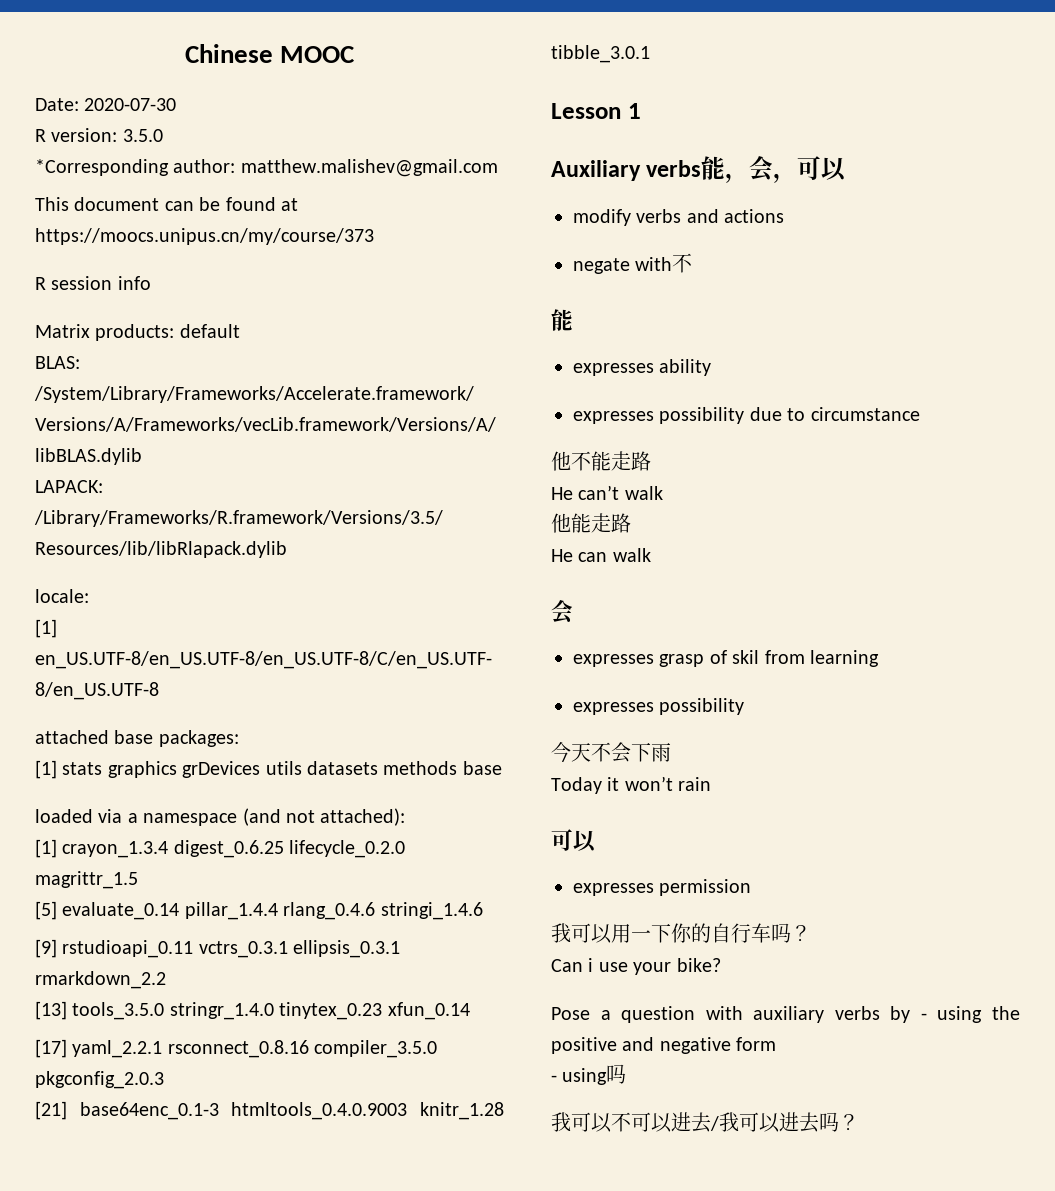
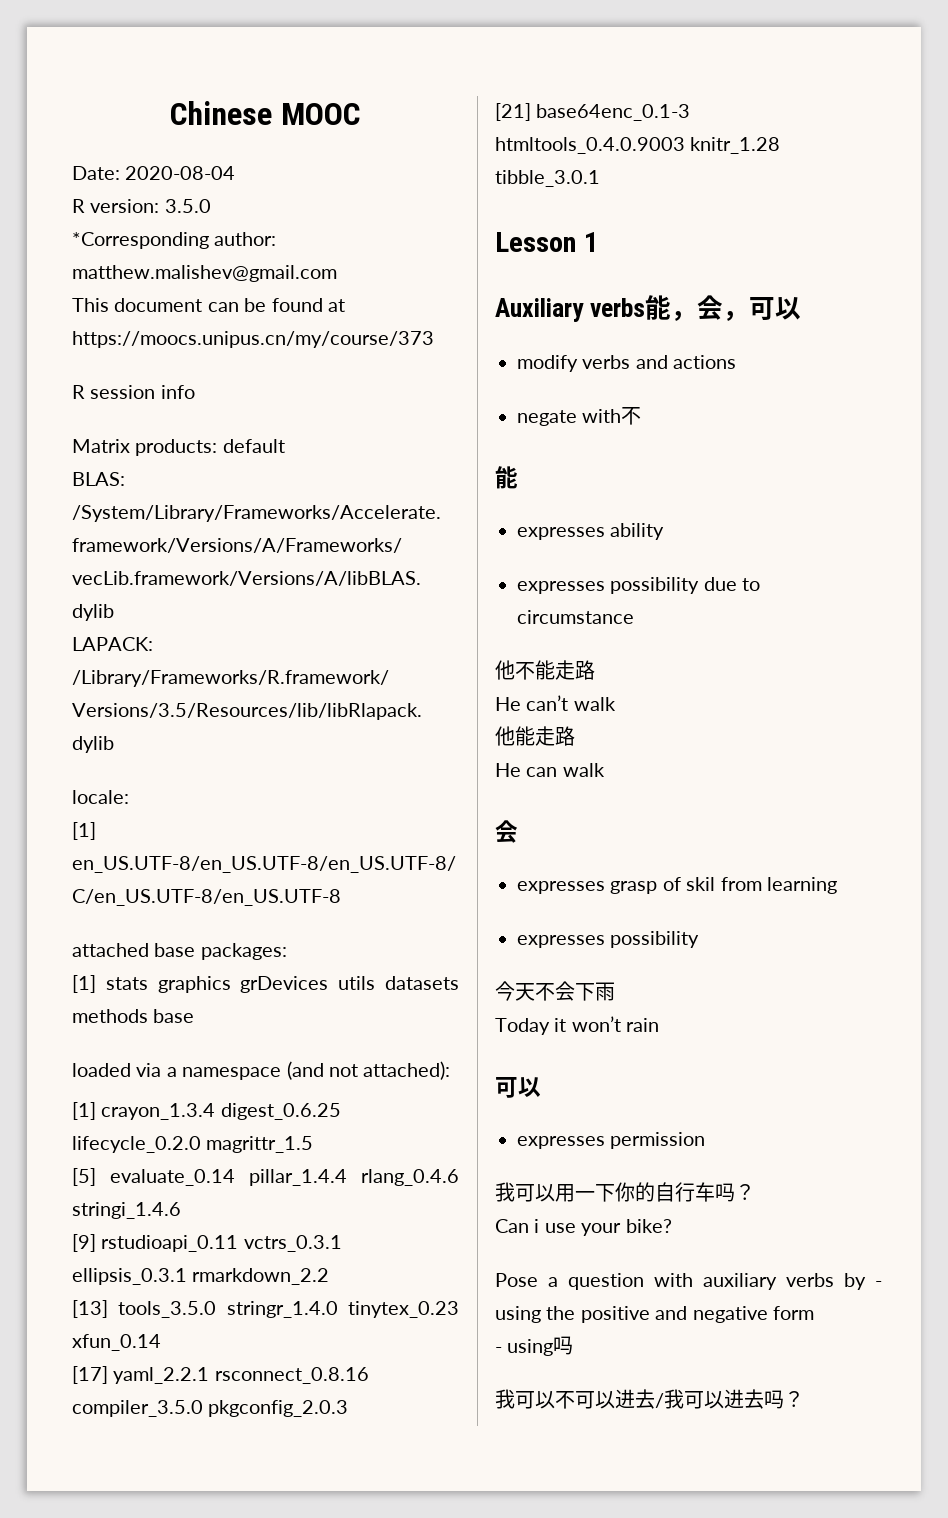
- Date: 2020-07-30
+ Date: 2020-08-04

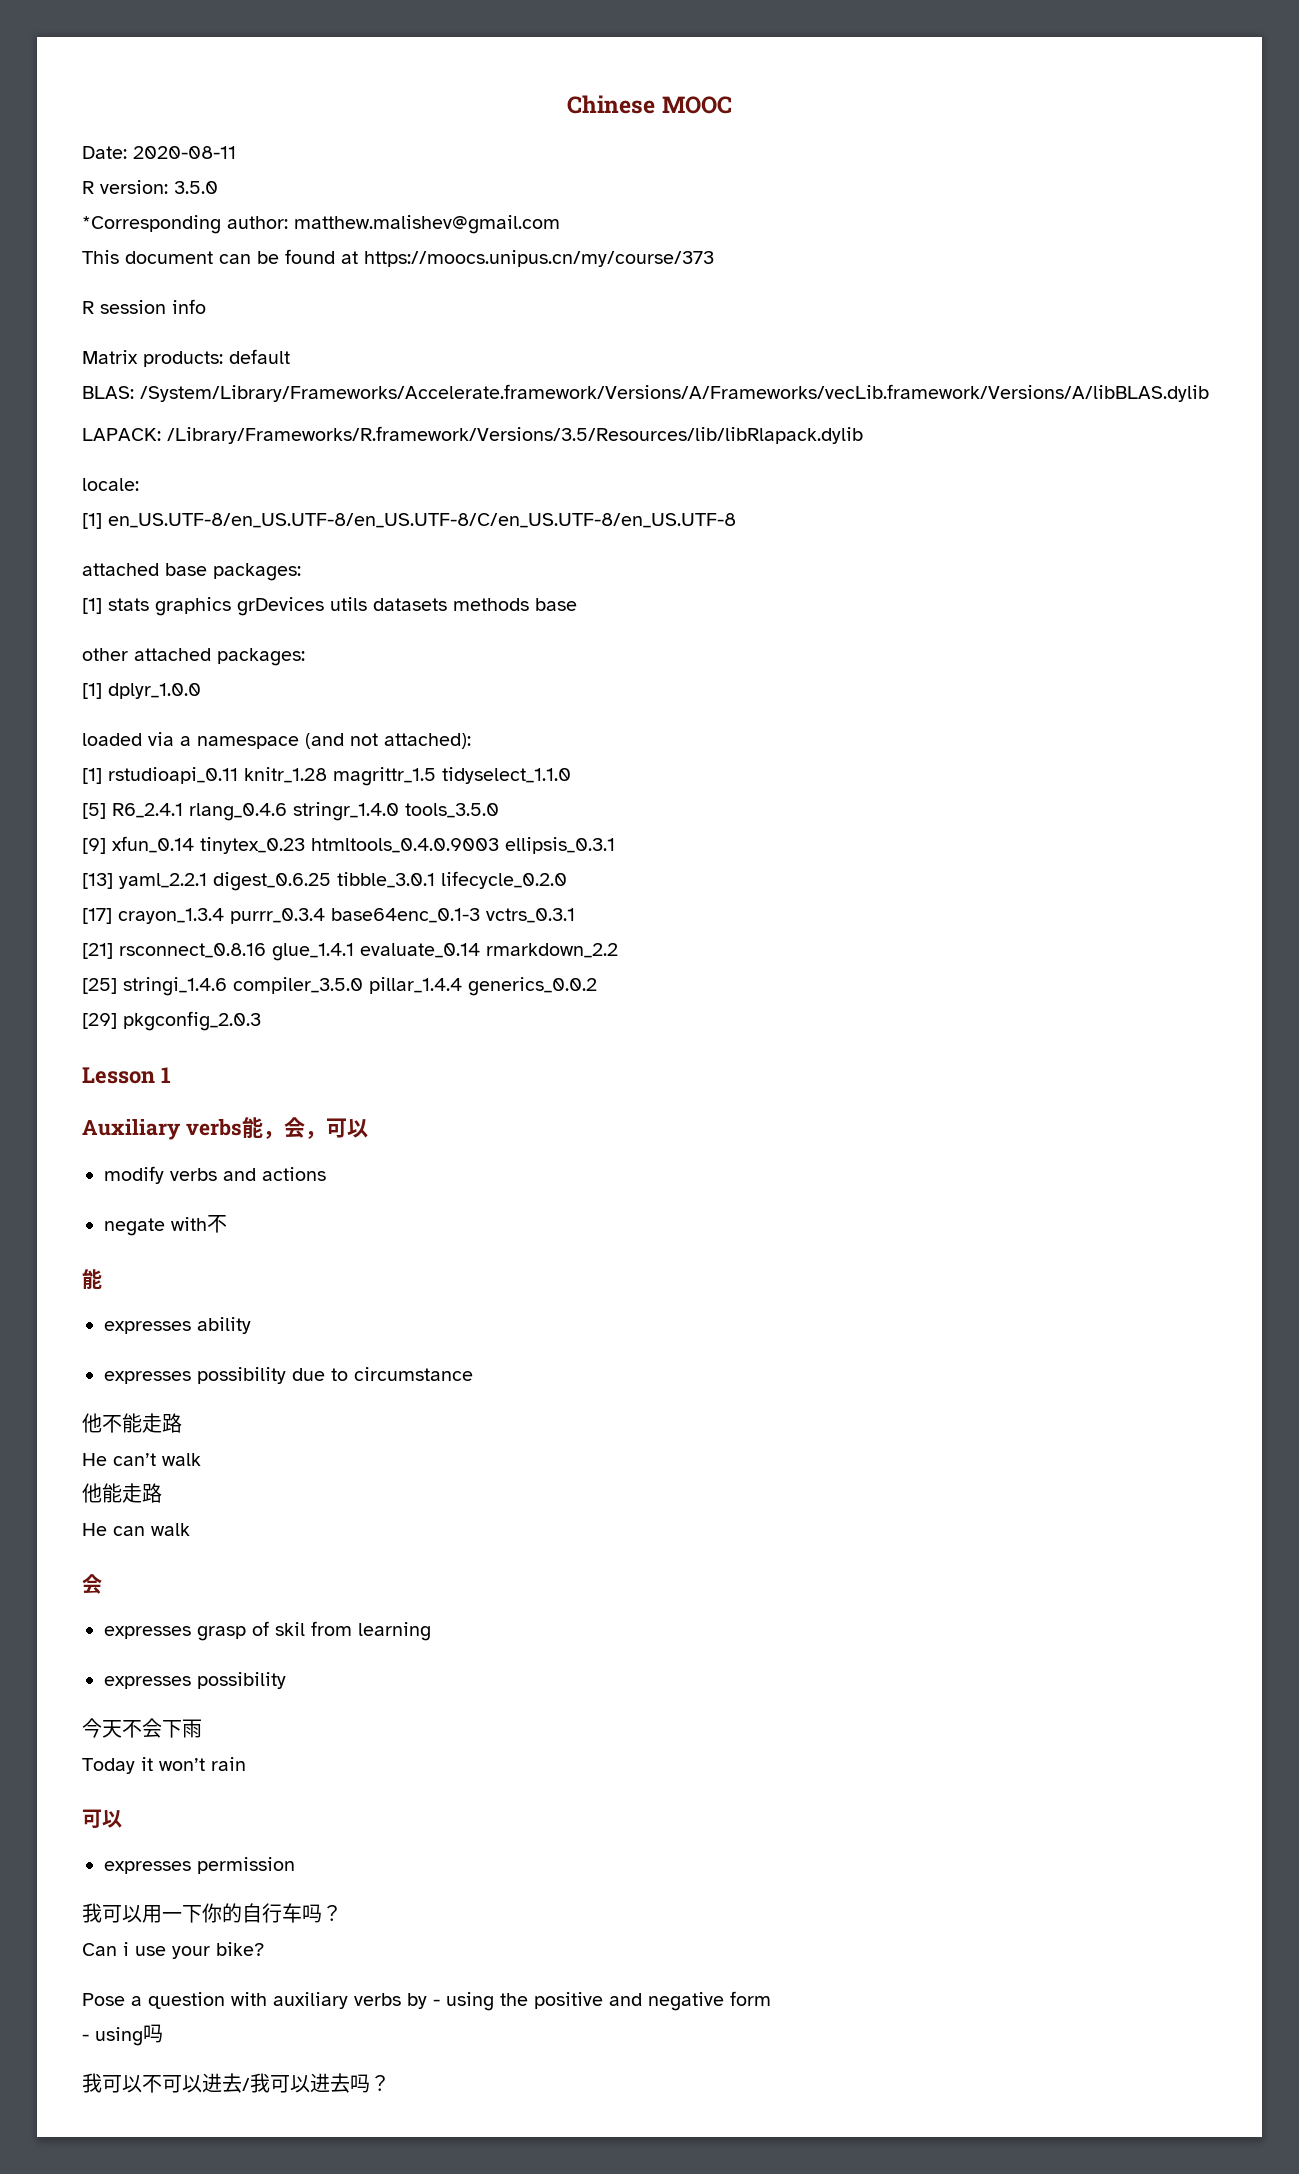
- Date: 2020-08-04
+ Date: 2020-08-11
+ other attached packages:
+ [1] dplyr_1.0.0
- [1] crayon_1.3.4 digest_0.6.25 lifecycle_0.2.0 magrittr_1.5
+ [1] rstudioapi_0.11 knitr_1.28 magrittr_1.5 tidyselect_1.1.0
- [5] evaluate_0.14 pillar_1.4.4 rlang_0.4.6 stringi_1.4.6
- [9] rstudioapi_0.11 vctrs_0.3.1 ellipsis_0.3.1 rmarkdown_2.2
- [13] tools_3.5.0 stringr_1.4.0 tinytex_0.23 xfun_0.14
- [17] yaml_2.2.1 rsconnect_0.8.16 compiler_3.5.0 pkgconfig_2.0.3
- [21] base64enc_0.1-3 htmltools_0.4.0.9003 knitr_1.28 tibble_3.0.1
+ [5] R6_2.4.1 rlang_0.4.6 stringr_1.4.0 tools_3.5.0
+ [9] xfun_0.14 tinytex_0.23 htmltools_0.4.0.9003 ellipsis_0.3.1
+ [13] yaml_2.2.1 digest_0.6.25 tibble_3.0.1 lifecycle_0.2.0
+ [17] crayon_1.3.4 purrr_0.3.4 base64enc_0.1-3 vctrs_0.3.1
+ [21] rsconnect_0.8.16 glue_1.4.1 evaluate_0.14 rmarkdown_2.2
+ [25] stringi_1.4.6 compiler_3.5.0 pillar_1.4.4 generics_0.0.2
+ [29] pkgconfig_2.0.3

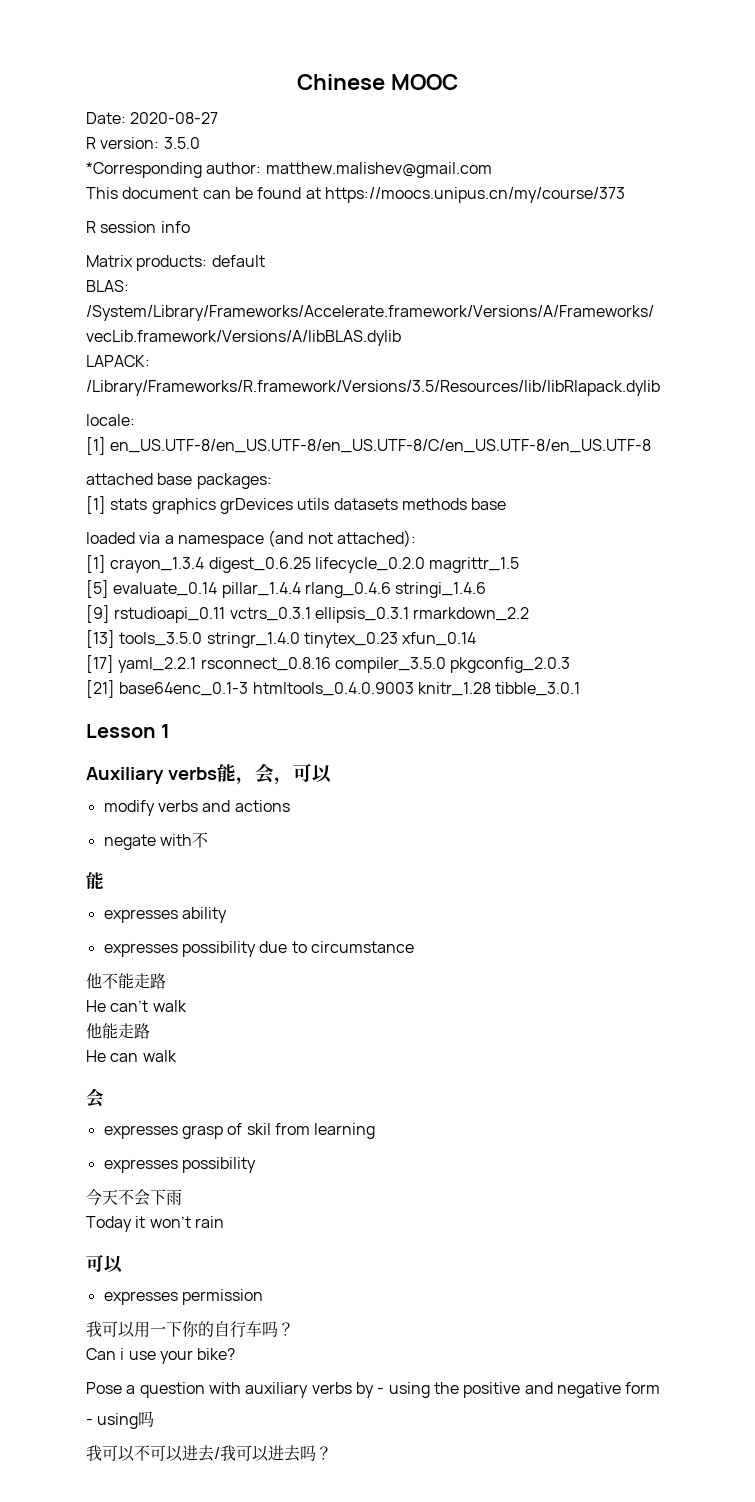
- Date: 2020-08-11
+ Date: 2020-08-27
- other attached packages:
- [1] dplyr_1.0.0
- [1] rstudioapi_0.11 knitr_1.28 magrittr_1.5 tidyselect_1.1.0
+ [1] crayon_1.3.4 digest_0.6.25 lifecycle_0.2.0 magrittr_1.5
- [5] R6_2.4.1 rlang_0.4.6 stringr_1.4.0 tools_3.5.0
- [9] xfun_0.14 tinytex_0.23 htmltools_0.4.0.9003 ellipsis_0.3.1
+ [5] evaluate_0.14 pillar_1.4.4 rlang_0.4.6 stringi_1.4.6
+ [9] rstudioapi_0.11 vctrs_0.3.1 ellipsis_0.3.1 rmarkdown_2.2
- [13] yaml_2.2.1 digest_0.6.25 tibble_3.0.1 lifecycle_0.2.0
- [17] crayon_1.3.4 purrr_0.3.4 base64enc_0.1-3 vctrs_0.3.1
- [21] rsconnect_0.8.16 glue_1.4.1 evaluate_0.14 rmarkdown_2.2
- [25] stringi_1.4.6 compiler_3.5.0 pillar_1.4.4 generics_0.0.2
- [29] pkgconfig_2.0.3
+ [13] tools_3.5.0 stringr_1.4.0 tinytex_0.23 xfun_0.14
+ [17] yaml_2.2.1 rsconnect_0.8.16 compiler_3.5.0 pkgconfig_2.0.3
+ [21] base64enc_0.1-3 htmltools_0.4.0.9003 knitr_1.28 tibble_3.0.1

